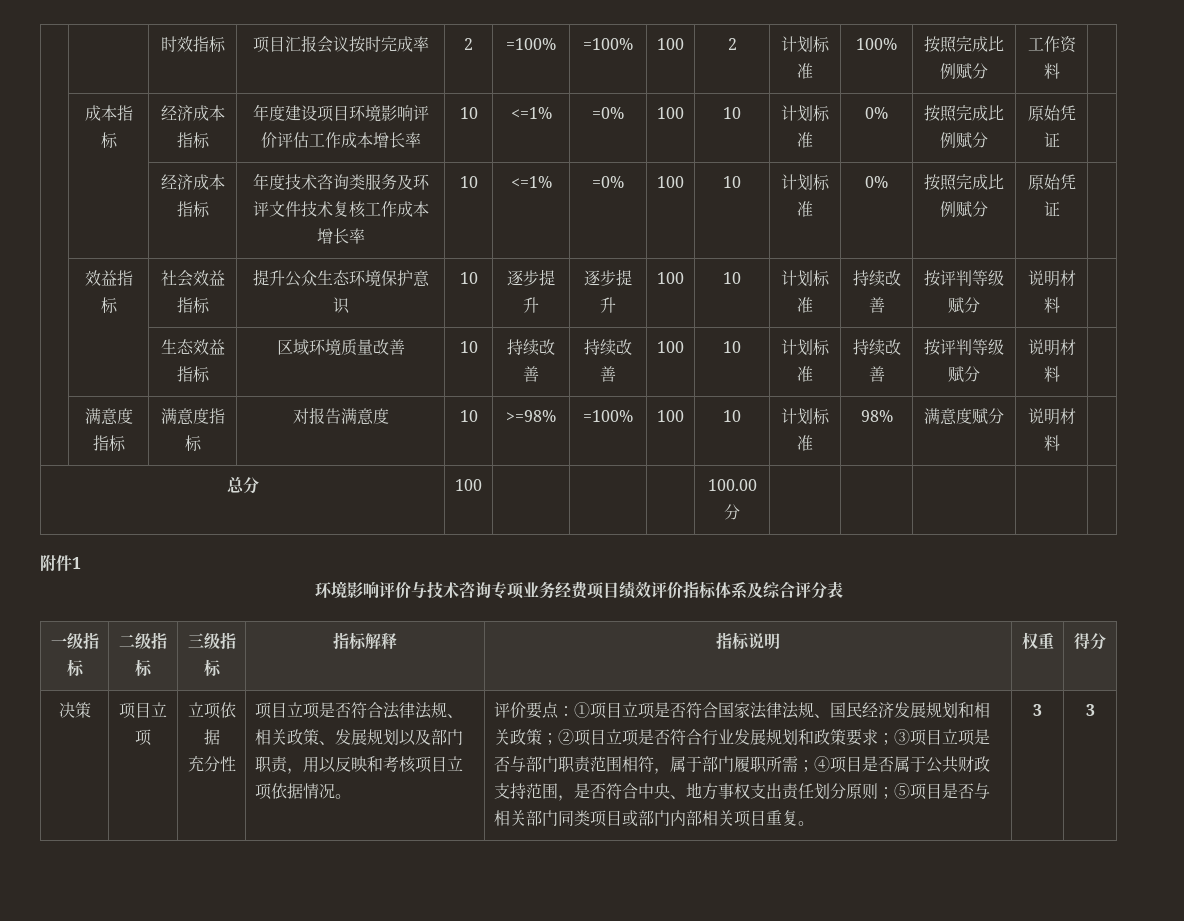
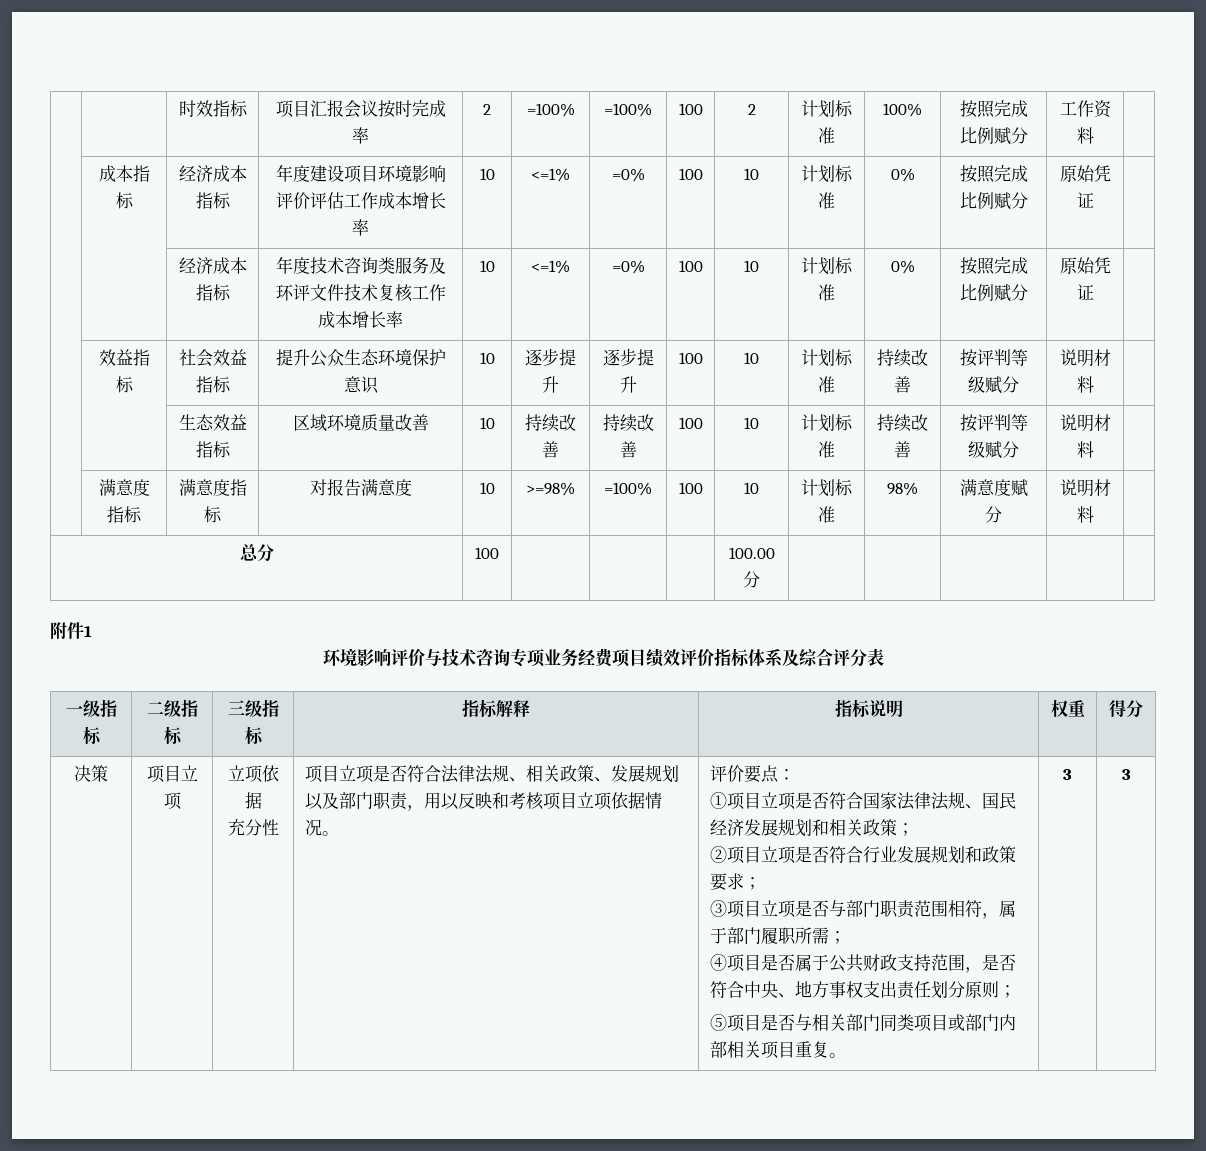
- 评价要点：①项目立项是否符合国家法律法规、国民经济发展规划和相关政策；②项目立项是否符合行业发展规划和政策要求；③项目立项是否与部门职责范围相符，属于部门履职所需；④项目是否属于公共财政支持范围，是否符合中央、地方事权支出责任划分原则；⑤项目是否与相关部门同类项目或部门内部相关项目重复。
+ 评价要点：
+ ①项目立项是否符合国家法律法规、国民经济发展规划和相关政策；
+ ②项目立项是否符合行业发展规划和政策要求；
+ ③项目立项是否与部门职责范围相符，属于部门履职所需；
+ ④项目是否属于公共财政支持范围，是否符合中央、地方事权支出责任划分原则；
+ ⑤项目是否与相关部门同类项目或部门内部相关项目重复。

